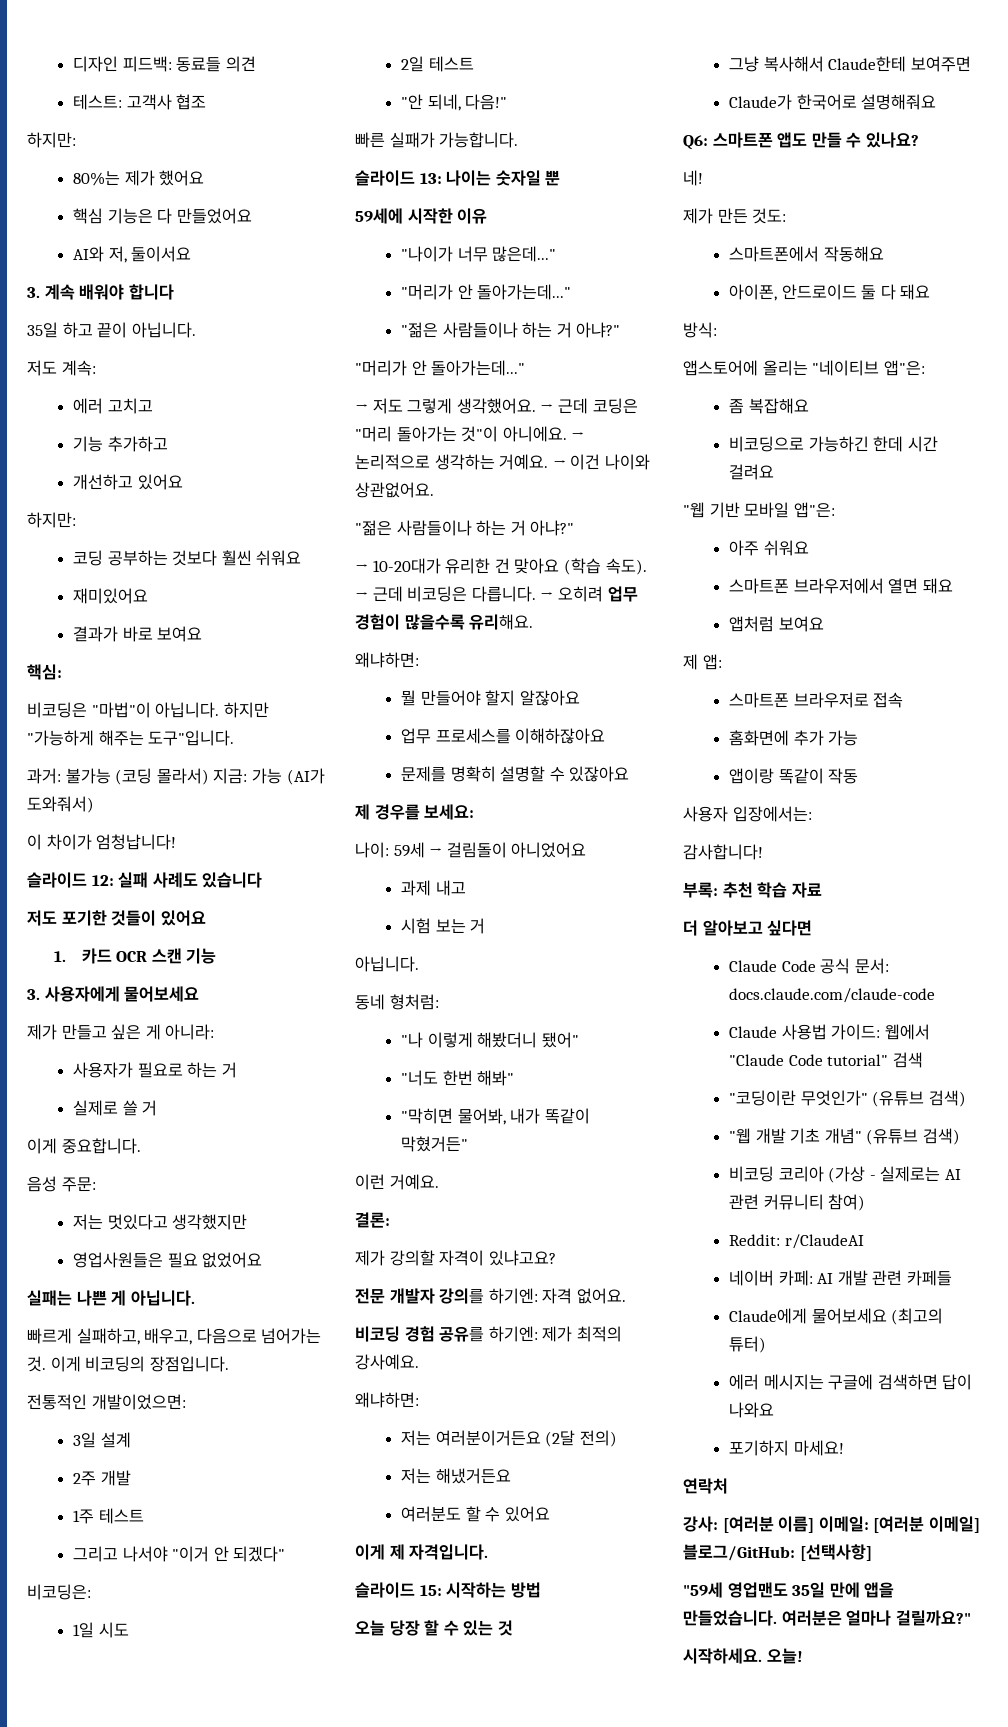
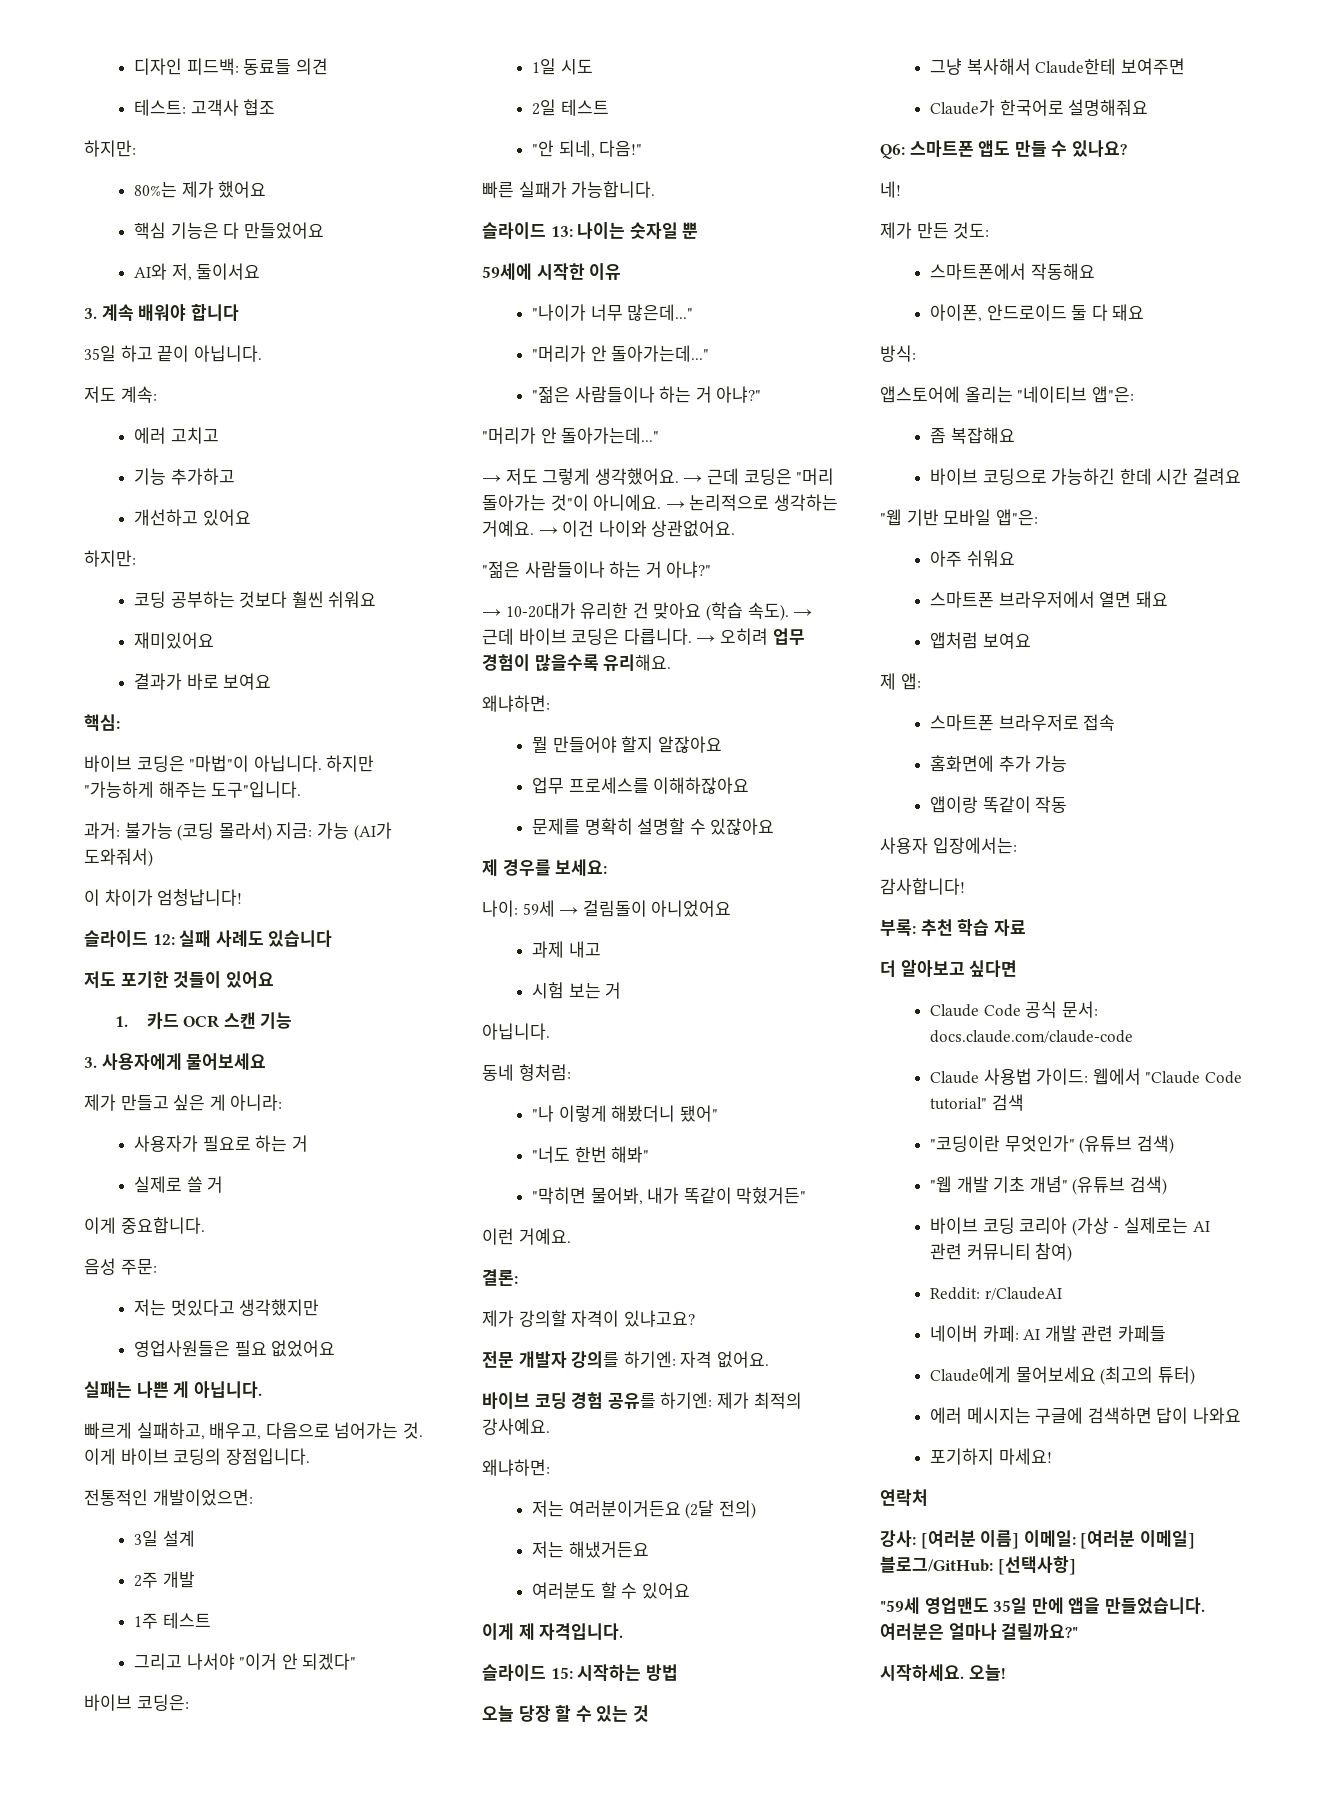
- 비코딩은 "마법"이 아닙니다.
+ 바이브 코딩은 "마법"이 아닙니다.
- 이게 비코딩의 장점입니다.
+ 이게 바이브 코딩의 장점입니다.
- 비코딩은:
+ 바이브 코딩은:
- → 근데 비코딩은 다릅니다.
+ → 근데 바이브 코딩은 다릅니다.
- 비코딩 경험 공유를 하기엔: 제가 최적의 강사예요.
+ 바이브 코딩 경험 공유를 하기엔: 제가 최적의 강사예요.
- 비코딩으로 가능하긴 한데 시간 걸려요
+ 바이브 코딩으로 가능하긴 한데 시간 걸려요
- 비코딩 코리아 (가상 - 실제로는 AI 관련 커뮤니티 참여)
+ 바이브 코딩 코리아 (가상 - 실제로는 AI 관련 커뮤니티 참여)

